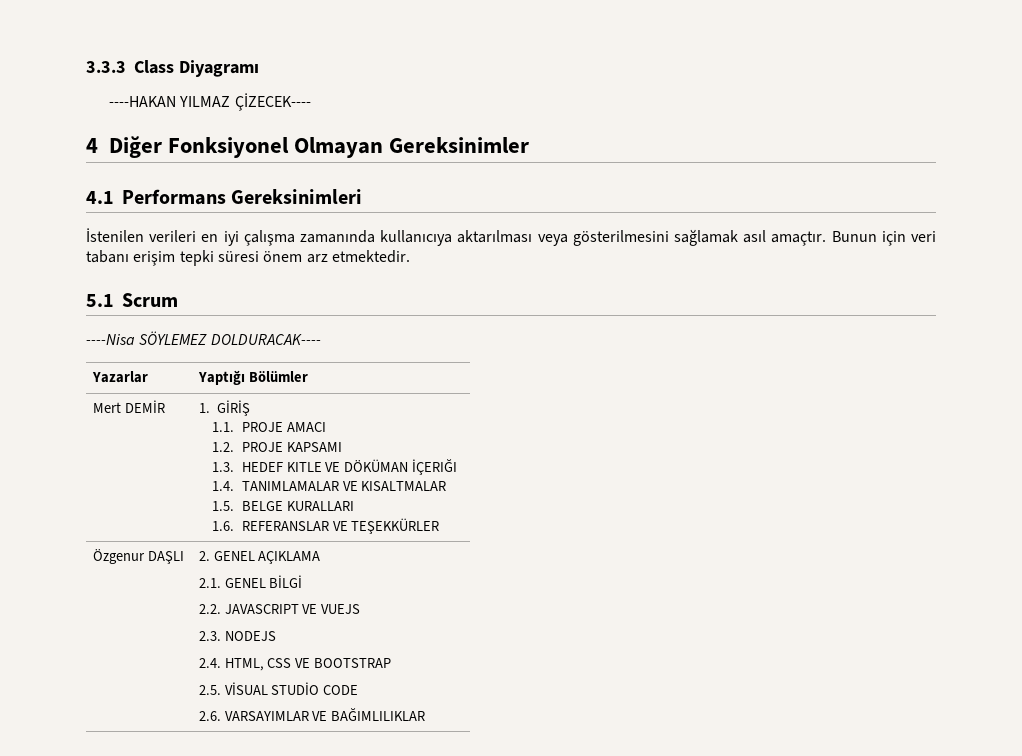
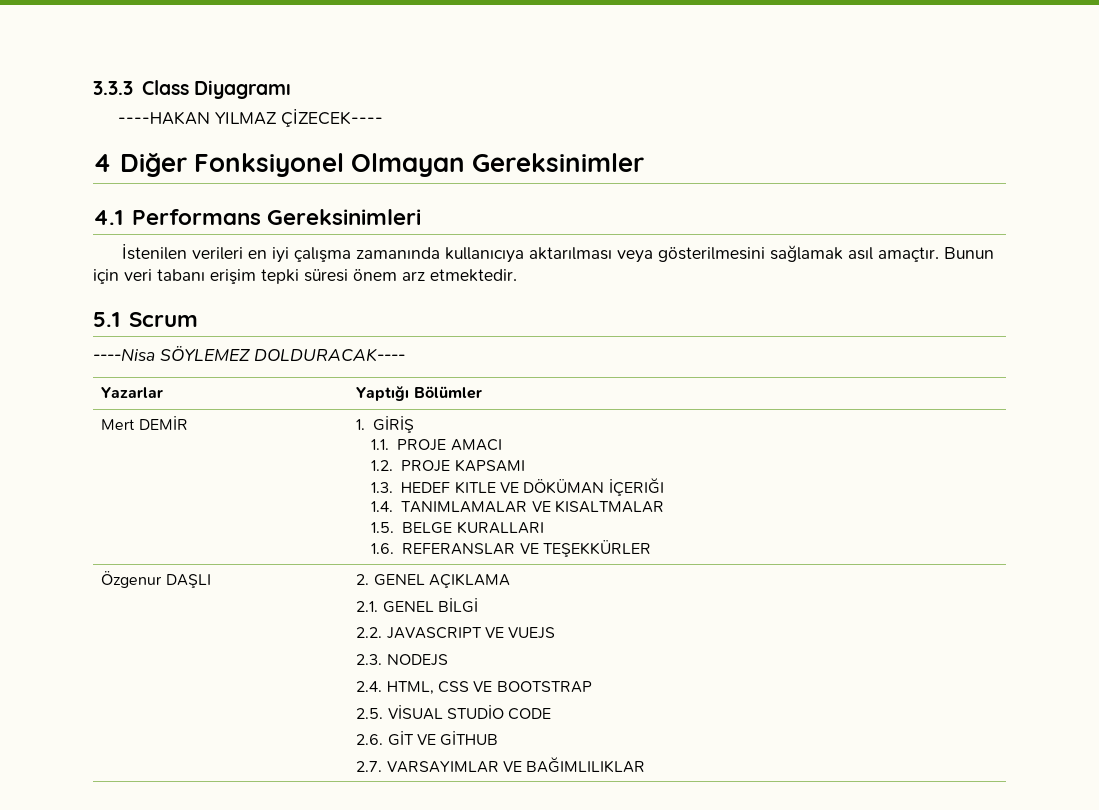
  Özgenur DAŞLI | 2. GENEL AÇIKLAMA
  2.1. GENEL BİLGİ
  2.2. JAVASCRIPT VE VUEJS
  2.3. NODEJS
  2.4. HTML, CSS VE BOOTSTRAP
  2.5. VİSUAL STUDİO CODE
- 2.6. VARSAYIMLAR VE BAĞIMLILIKLAR
+ 2.6. GİT VE GİTHUB
+ 2.7. VARSAYIMLAR VE BAĞIMLILIKLAR

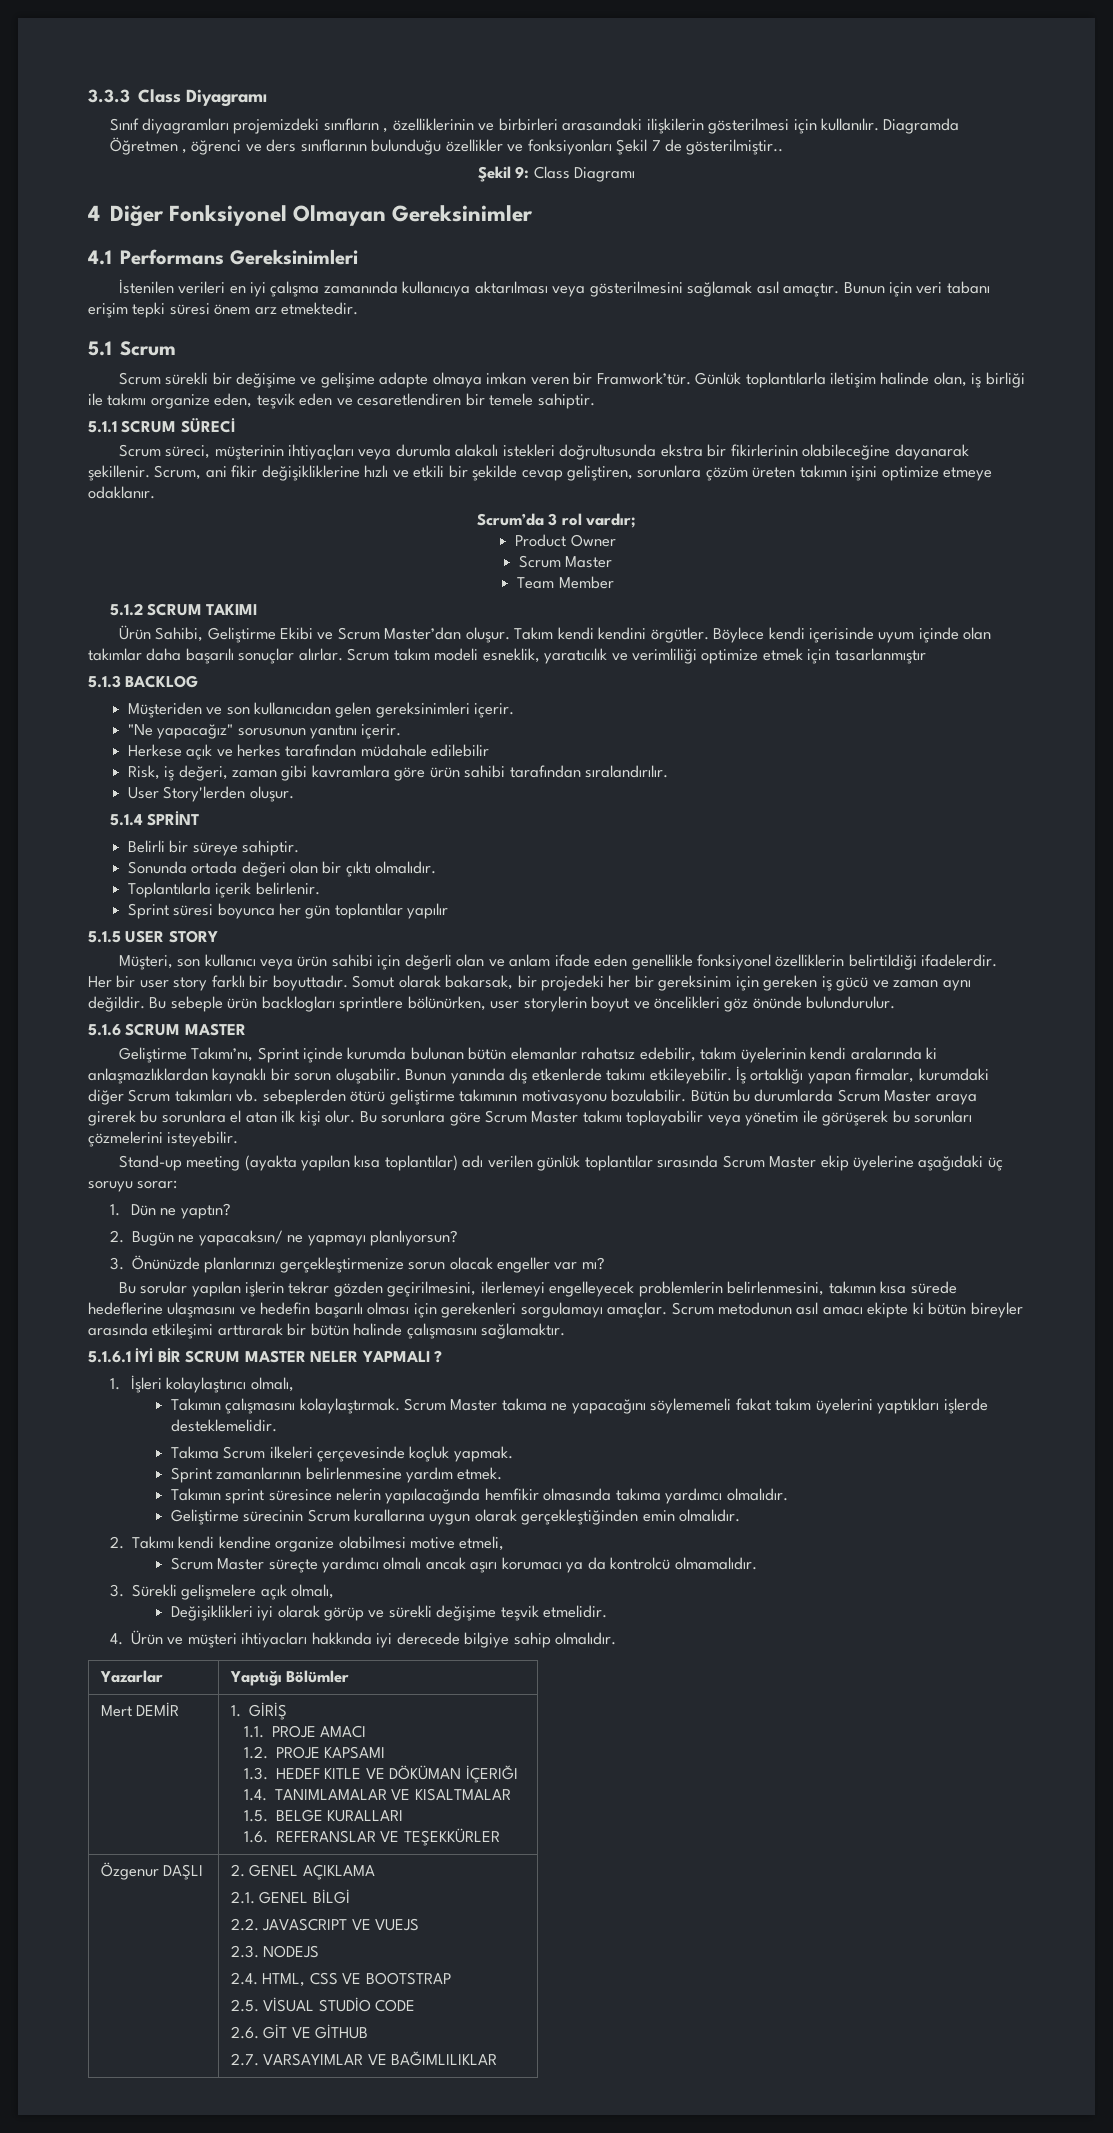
- ----HAKAN YILMAZ ÇİZECEK----
+ Sınıf diyagramları projemizdeki sınıfların , özelliklerinin ve birbirleri arasaındaki ilişkilerin gösterilmesi için kullanılır. Diagramda Öğretmen , öğrenci ve ders sınıflarının bulunduğu özellikler ve fonksiyonları Şekil 7 de gösterilmiştir..
+ Şekil 9: Class Diagramı
- ----Nisa SÖYLEMEZ DOLDURACAK----
+ Scrum sürekli bir değişime ve gelişime adapte olmaya imkan veren bir Framwork’tür. Günlük toplantılarla iletişim halinde olan, iş birliği ile takımı organize eden, teşvik eden ve cesaretlendiren bir temele sahiptir.
+ 5.1.1 SCRUM SÜRECİ
+ Scrum süreci, müşterinin ihtiyaçları veya durumla alakalı istekleri doğrultusunda ekstra bir fikirlerinin olabileceğine dayanarak şekillenir. Scrum, ani fikir değişikliklerine hızlı ve etkili bir şekilde cevap geliştiren, sorunlara çözüm üreten takımın işini optimize etmeye odaklanır.
+ Scrum’da 3 rol vardır;
+ Product Owner
+ Scrum Master
+ Team Member
+ 5.1.2 SCRUM TAKIMI
+ Ürün Sahibi, Geliştirme Ekibi ve Scrum Master’dan oluşur. Takım kendi kendini örgütler. Böylece kendi içerisinde uyum içinde olan takımlar daha başarılı sonuçlar alırlar. Scrum takım modeli esneklik, yaratıcılık ve verimliliği optimize etmek için tasarlanmıştır
+ 5.1.3 BACKLOG
+ Müşteriden ve son kullanıcıdan gelen gereksinimleri içerir.
+ "Ne yapacağız" sorusunun yanıtını içerir.
+ Herkese açık ve herkes tarafından müdahale edilebilir
+ Risk, iş değeri, zaman gibi kavramlara göre ürün sahibi tarafından sıralandırılır.
+ User Story'lerden oluşur.
+ 5.1.4 SPRİNT
+ Belirli bir süreye sahiptir.
+ Sonunda ortada değeri olan bir çıktı olmalıdır.
+ Toplantılarla içerik belirlenir.
+ Sprint süresi boyunca her gün toplantılar yapılır
+ 5.1.5 USER STORY
+ Müşteri, son kullanıcı veya ürün sahibi için değerli olan ve anlam ifade eden genellikle fonksiyonel özelliklerin belirtildiği ifadelerdir. Her bir user story farklı bir boyuttadır. Somut olarak bakarsak, bir projedeki her bir gereksinim için gereken iş gücü ve zaman aynı değildir. Bu sebeple ürün backlogları sprintlere bölünürken, user storylerin boyut ve öncelikleri göz önünde bulundurulur.
+ 5.1.6 SCRUM MASTER
+ Geliştirme Takımı’nı, Sprint içinde kurumda bulunan bütün elemanlar rahatsız edebilir, takım üyelerinin kendi aralarında ki anlaşmazlıklardan kaynaklı bir sorun oluşabilir. Bunun yanında dış etkenlerde takımı etkileyebilir. İş ortaklığı yapan firmalar, kurumdaki diğer Scrum takımları vb. sebeplerden ötürü geliştirme takımının motivasyonu bozulabilir. Bütün bu durumlarda Scrum Master araya girerek bu sorunlara el atan ilk kişi olur. Bu sorunlara göre Scrum Master takımı toplayabilir veya yönetim ile görüşerek bu sorunları çözmelerini isteyebilir.
+ Stand-up meeting (ayakta yapılan kısa toplantılar) adı verilen günlük toplantılar sırasında Scrum Master ekip üyelerine aşağıdaki üç soruyu sorar:
+ 1. Dün ne yaptın?
+ 2. Bugün ne yapacaksın/ ne yapmayı planlıyorsun?
+ 3. Önünüzde planlarınızı gerçekleştirmenize sorun olacak engeller var mı?
+ Bu sorular yapılan işlerin tekrar gözden geçirilmesini, ilerlemeyi engelleyecek problemlerin belirlenmesini, takımın kısa sürede hedeflerine ulaşmasını ve hedefin başarılı olması için gerekenleri sorgulamayı amaçlar. Scrum metodunun asıl amacı ekipte ki bütün bireyler arasında etkileşimi arttırarak bir bütün halinde çalışmasını sağlamaktır.
+ 5.1.6.1 İYİ BİR SCRUM MASTER NELER YAPMALI ?
+ 1. İşleri kolaylaştırıcı olmalı,
+ Takımın çalışmasını kolaylaştırmak. Scrum Master takıma ne yapacağını söylememeli fakat takım üyelerini yaptıkları işlerde desteklemelidir.
+ Takıma Scrum ilkeleri çerçevesinde koçluk yapmak.
+ Sprint zamanlarının belirlenmesine yardım etmek.
+ Takımın sprint süresince nelerin yapılacağında hemfikir olmasında takıma yardımcı olmalıdır.
+ Geliştirme sürecinin Scrum kurallarına uygun olarak gerçekleştiğinden emin olmalıdır.
+ 2. Takımı kendi kendine organize olabilmesi motive etmeli,
+ Scrum Master süreçte yardımcı olmalı ancak aşırı korumacı ya da kontrolcü olmamalıdır.
+ 3. Sürekli gelişmelere açık olmalı,
+ Değişiklikleri iyi olarak görüp ve sürekli değişime teşvik etmelidir.
+ 4. Ürün ve müşteri ihtiyacları hakkında iyi derecede bilgiye sahip olmalıdır.

